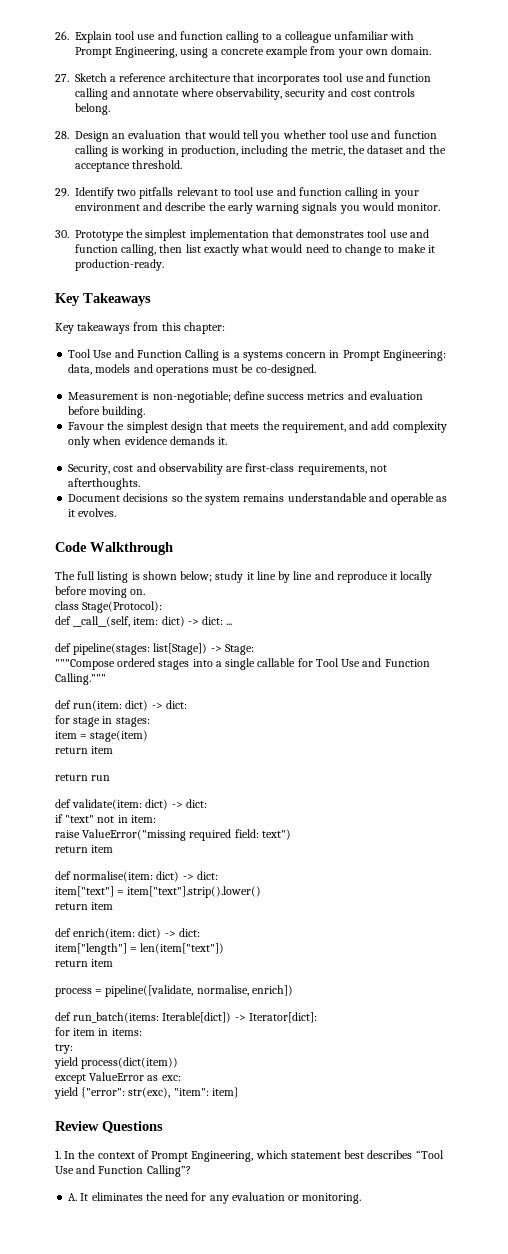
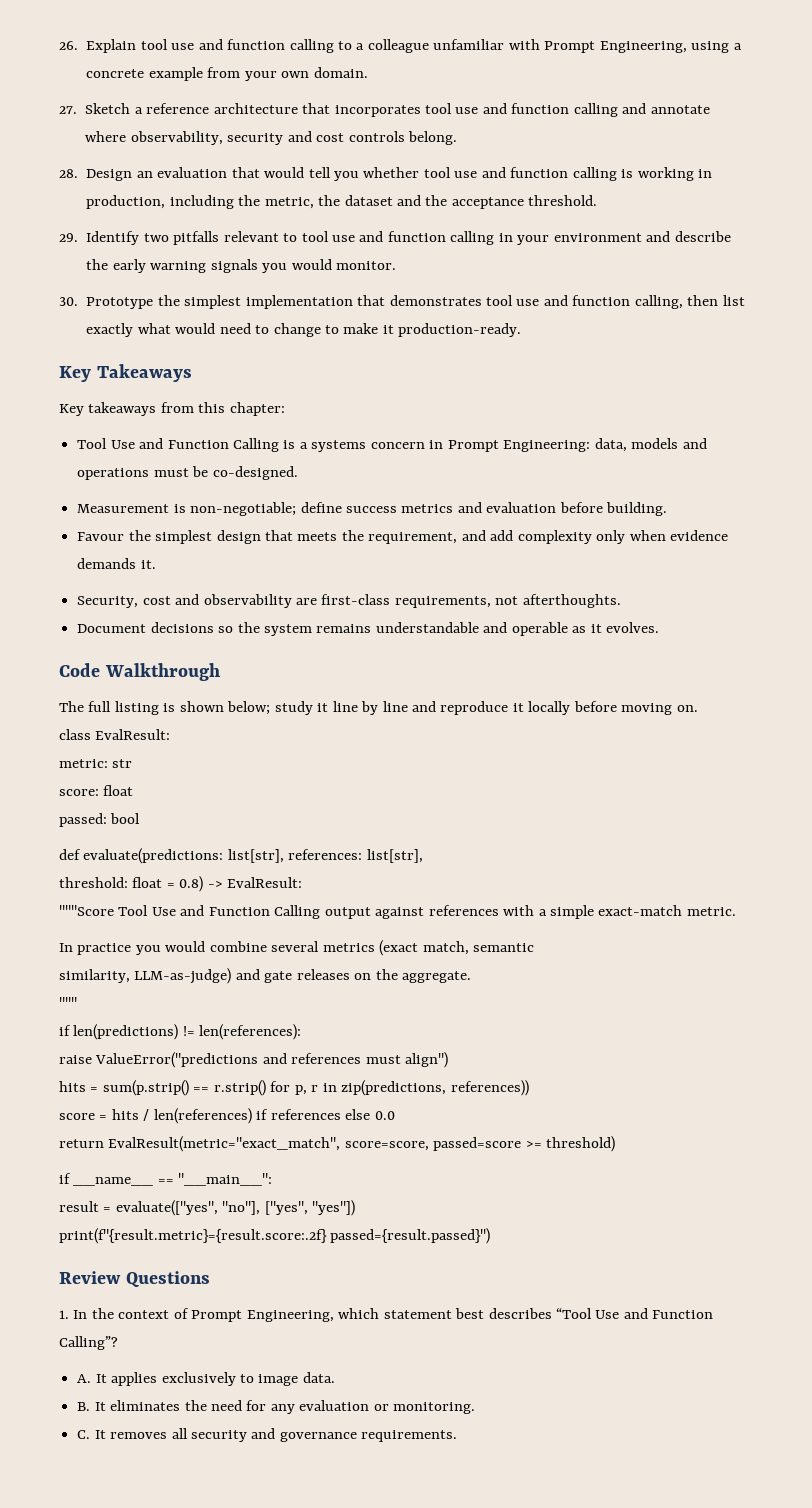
- class Stage(Protocol):
- def __call__(self, item: dict) -> dict: ...
- def pipeline(stages: list[Stage]) -> Stage:
- """Compose ordered stages into a single callable for Tool Use and Function Calling."""
- def run(item: dict) -> dict:
- for stage in stages:
- item = stage(item)
- return item
- return run
- def validate(item: dict) -> dict:
- if "text" not in item:
- raise ValueError("missing required field: text")
- return item
- def normalise(item: dict) -> dict:
- item["text"] = item["text"].strip().lower()
- return item
- def enrich(item: dict) -> dict:
- item["length"] = len(item["text"])
- return item
- process = pipeline([validate, normalise, enrich])
- def run_batch(items: Iterable[dict]) -> Iterator[dict]:
- for item in items:
- try:
- yield process(dict(item))
- except ValueError as exc:
- yield {"error": str(exc), "item": item}
+ class EvalResult:
+ metric: str
+ score: float
+ passed: bool
+ def evaluate(predictions: list[str], references: list[str],
+ threshold: float = 0.8) -> EvalResult:
+ """Score Tool Use and Function Calling output against references with a simple exact-match metric.
+ In practice you would combine several metrics (exact match, semantic
+ similarity, LLM-as-judge) and gate releases on the aggregate.
+ """
+ if len(predictions) != len(references):
+ raise ValueError("predictions and references must align")
+ hits = sum(p.strip() == r.strip() for p, r in zip(predictions, references))
+ score = hits / len(references) if references else 0.0
+ return EvalResult(metric="exact_match", score=score, passed=score >= threshold)
+ if __name__ == "__main__":
+ result = evaluate(["yes", "no"], ["yes", "yes"])
+ print(f"{result.metric}={result.score:.2f} passed={result.passed}")
- A. It eliminates the need for any evaluation or monitoring.
+ A. It applies exclusively to image data.
+ B. It eliminates the need for any evaluation or monitoring.
+ C. It removes all security and governance requirements.

